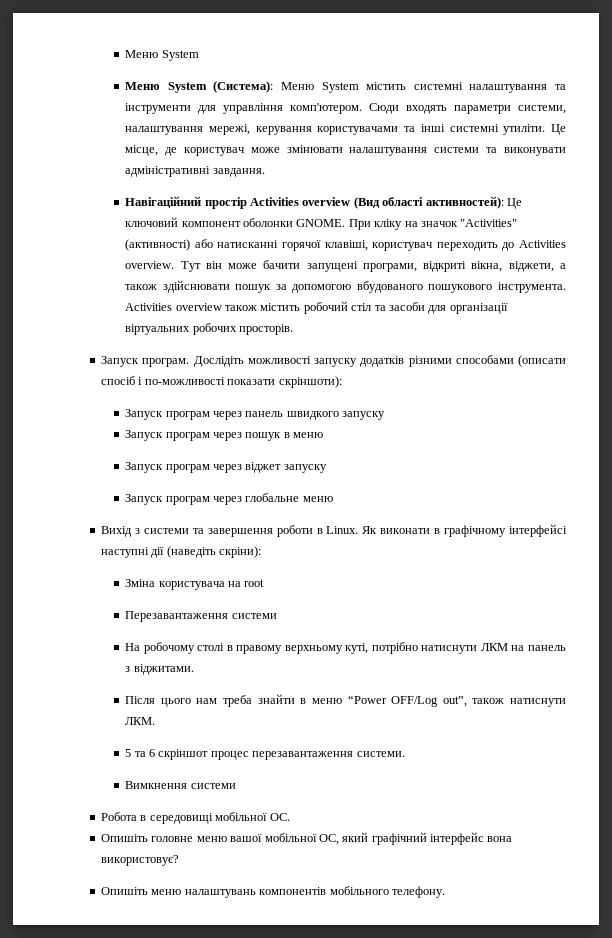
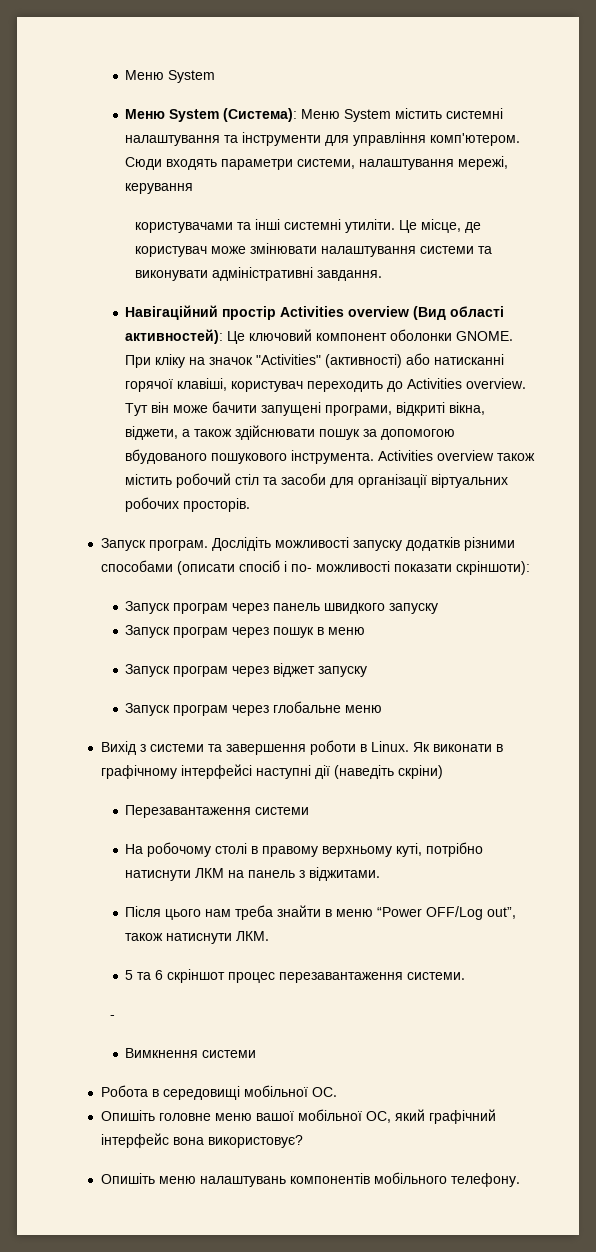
- Сюди входять параметри системи, налаштування мережі, керування користувачами та інші системні утиліти.
+ Сюди входять параметри системи, налаштування мережі, керування
+ користувачами та інші системні утиліти.
- Дослідіть можливості запуску додатків різними способами (описати спосіб і по-можливості показати скріншоти):
+ Дослідіть можливості запуску додатків різними способами (описати спосіб і по- можливості показати скріншоти):
- Як виконати в графічному інтерфейсі наступні дії (наведіть скріни):
- Зміна користувача на root
+ Як виконати в графічному інтерфейсі наступні дії (наведіть скріни)
+ -

